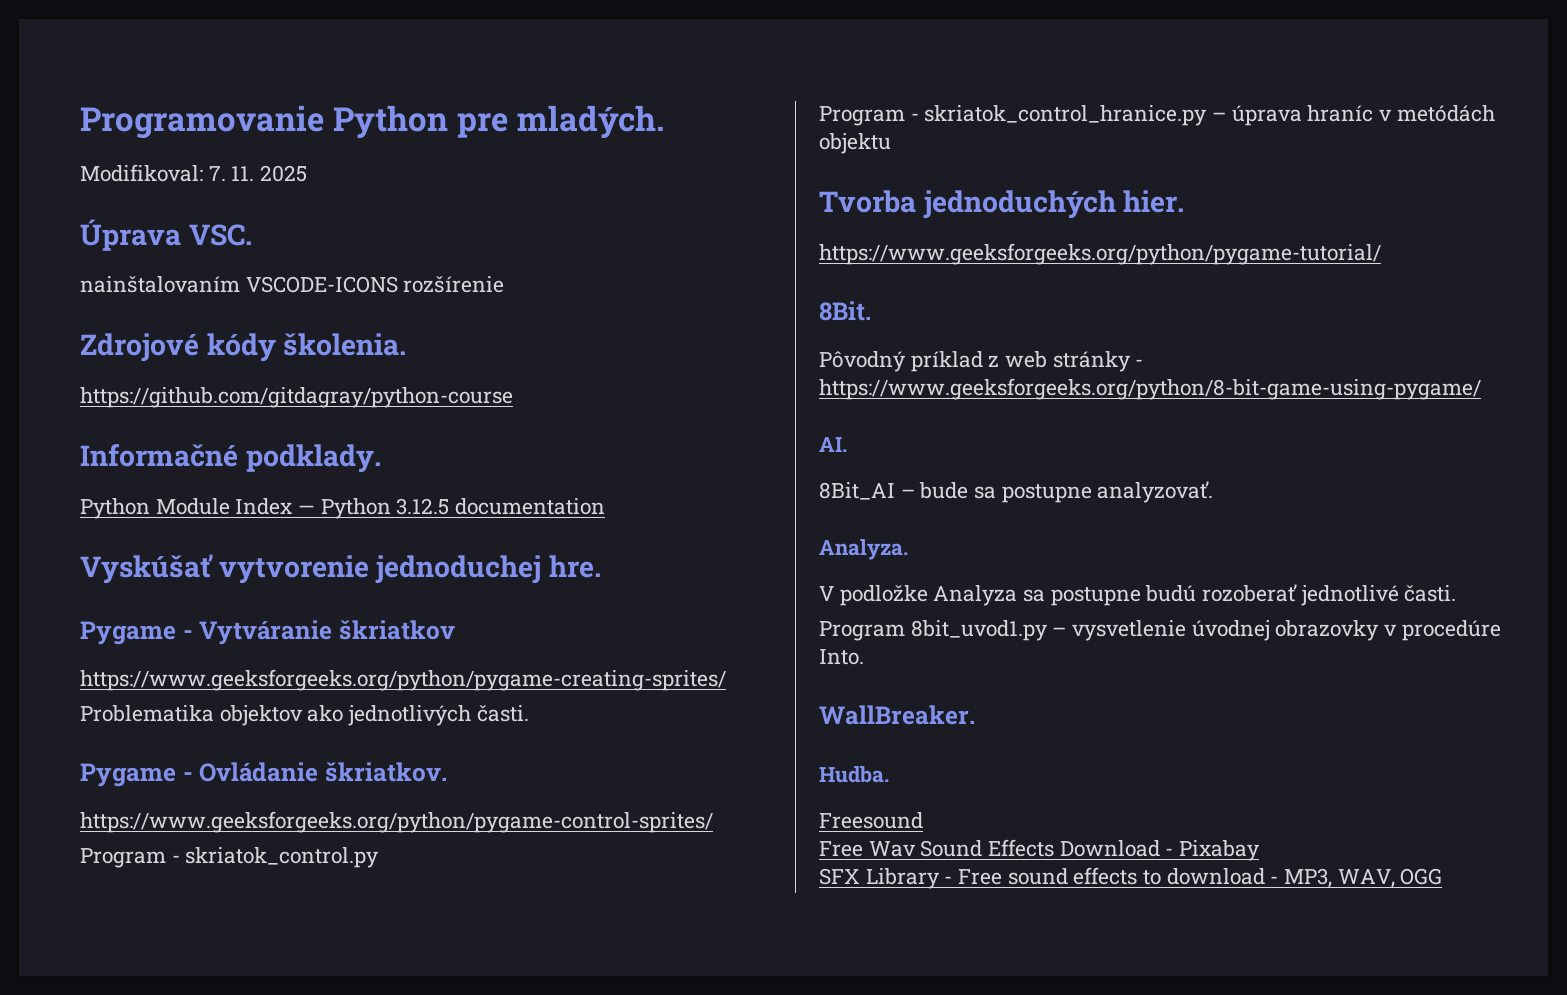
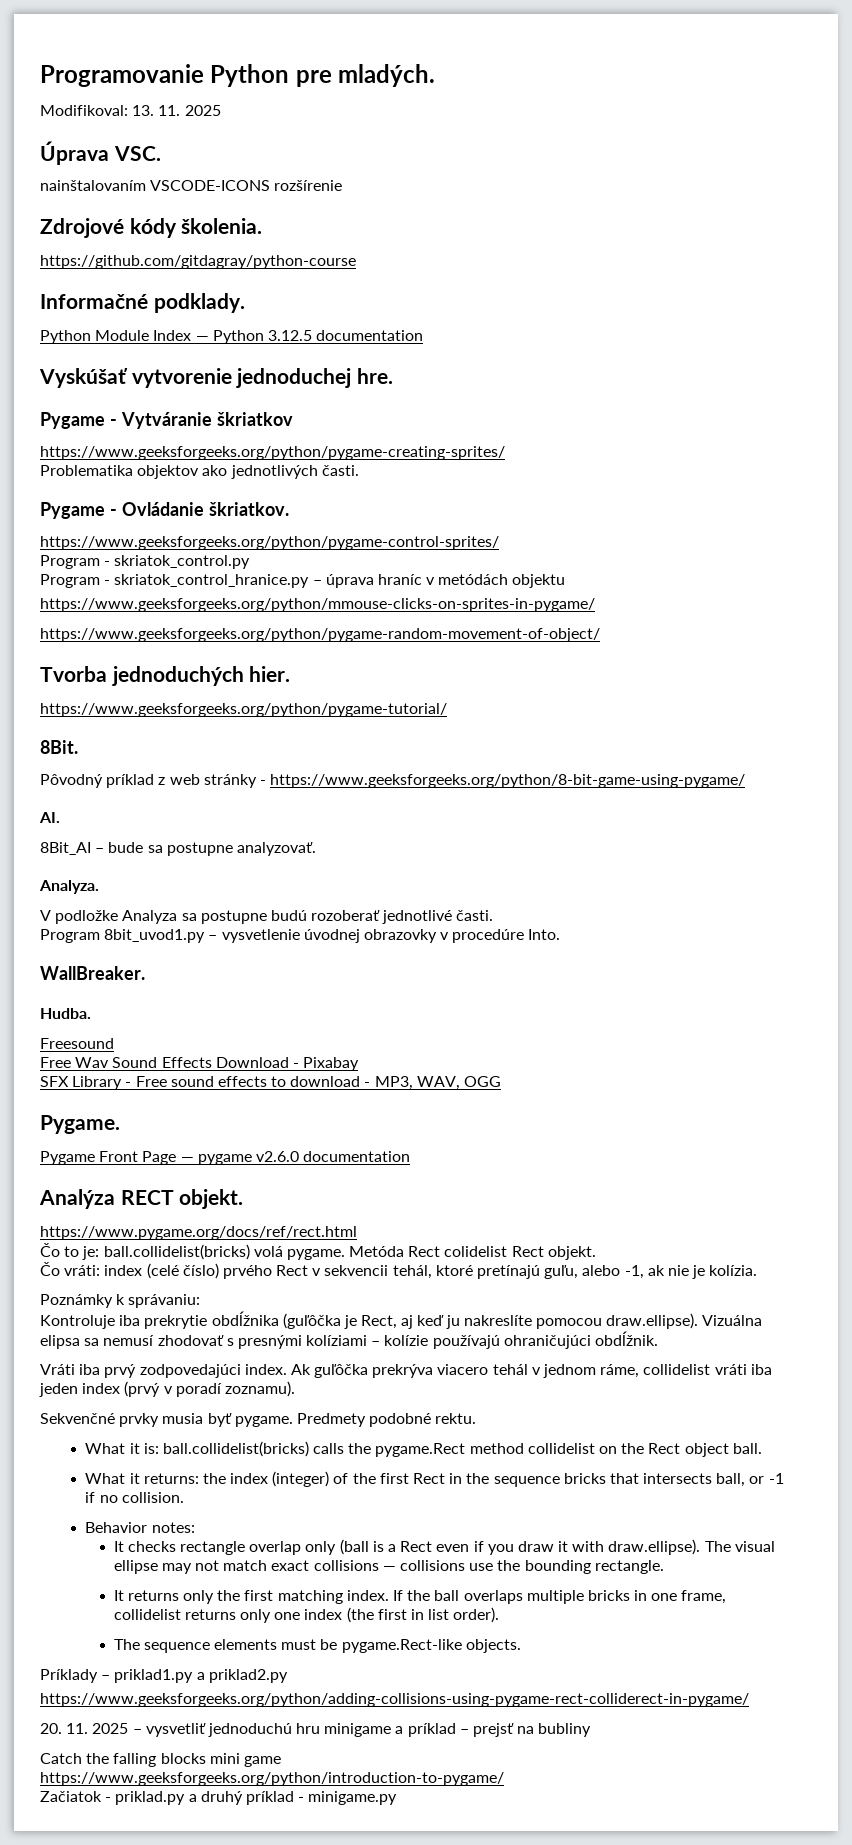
- Modifikoval: 7. 11. 2025
+ Modifikoval: 13. 11. 2025
+ https://www.geeksforgeeks.org/python/mmouse-clicks-on-sprites-in-pygame/
+ https://www.geeksforgeeks.org/python/pygame-random-movement-of-object/
+ Pygame.
+ Pygame Front Page — pygame v2.6.0 documentation
+ Analýza RECT objekt.
+ https://www.pygame.org/docs/ref/rect.html
+ Čo to je: ball.collidelist(bricks) volá pygame. Metóda Rect colidelist Rect objekt.
+ Čo vráti: index (celé číslo) prvého Rect v sekvencii tehál, ktoré pretínajú guľu, alebo -1, ak nie je kolízia.
+ Poznámky k správaniu:
+ Kontroluje iba prekrytie obdĺžnika (guľôčka je Rect, aj keď ju nakreslíte pomocou draw.ellipse). Vizuálna elipsa sa nemusí zhodovať s presnými kolíziami – kolízie používajú ohraničujúci obdĺžnik.
+ Vráti iba prvý zodpovedajúci index. Ak guľôčka prekrýva viacero tehál v jednom ráme, collidelist vráti iba jeden index (prvý v poradí zoznamu).
+ Sekvenčné prvky musia byť pygame. Predmety podobné rektu.
+ What it is: ball.collidelist(bricks) calls the pygame.Rect method collidelist on the Rect object ball.
+ What it returns: the index (integer) of the first Rect in the sequence bricks that intersects ball, or -1 if no collision.
+ Behavior notes:
+ It checks rectangle overlap only (ball is a Rect even if you draw it with draw.ellipse). The visual ellipse may not match exact collisions — collisions use the bounding rectangle.
+ It returns only the first matching index. If the ball overlaps multiple bricks in one frame, collidelist returns only one index (the first in list order).
+ The sequence elements must be pygame.Rect-like objects.
+ Príklady – priklad1.py a priklad2.py
+ https://www.geeksforgeeks.org/python/adding-collisions-using-pygame-rect-colliderect-in-pygame/
+ 20. 11. 2025 – vysvetliť jednoduchú hru minigame a príklad – prejsť na bubliny
+ Catch the falling blocks mini game
+ https://www.geeksforgeeks.org/python/introduction-to-pygame/
+ Začiatok - priklad.py a druhý príklad - minigame.py

